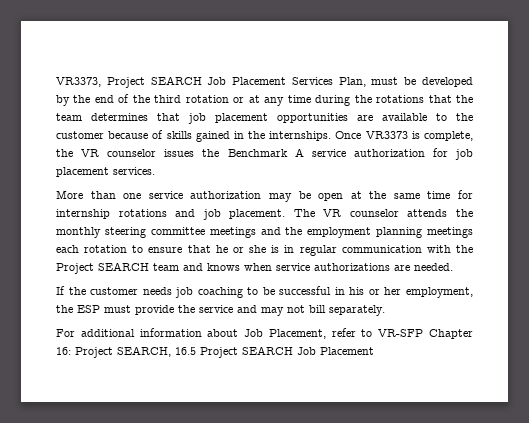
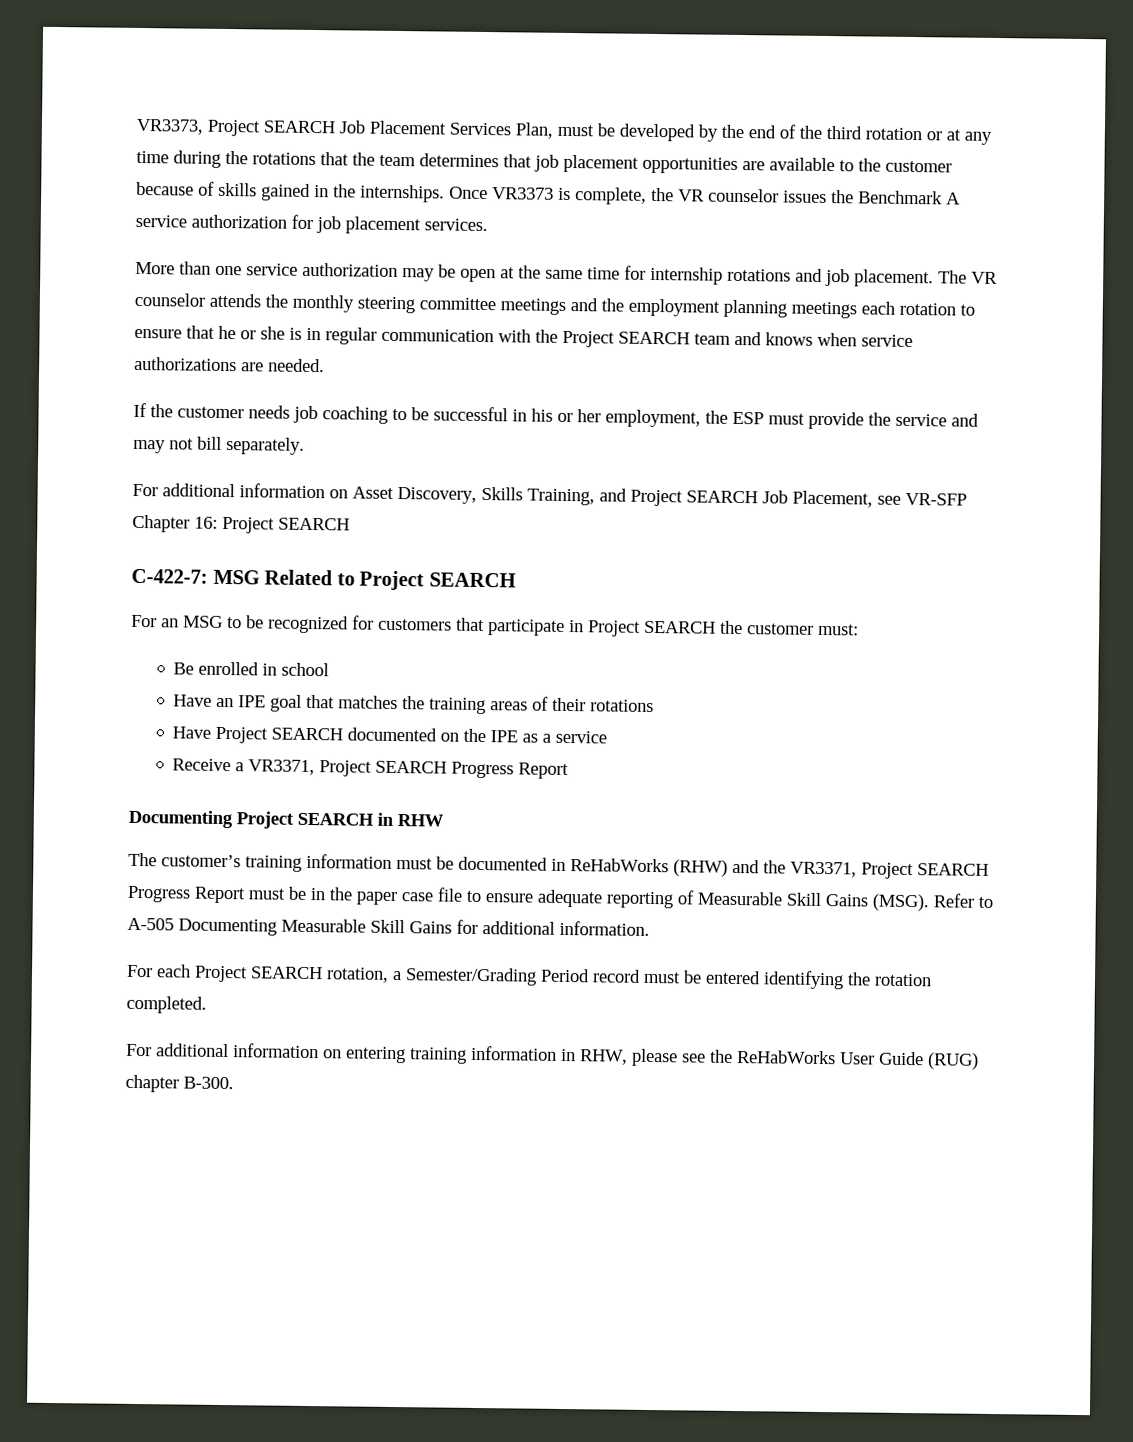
- For additional information about Job Placement, refer to VR-SFP Chapter 16: Project SEARCH, 16.5 Project SEARCH Job Placement
+ For additional information on Asset Discovery, Skills Training, and Project SEARCH Job Placement, see VR-SFP Chapter 16: Project SEARCH
+ C-422-7: MSG Related to Project SEARCH
+ For an MSG to be recognized for customers that participate in Project SEARCH the customer must:
+ Be enrolled in school
+ Have an IPE goal that matches the training areas of their rotations
+ Have Project SEARCH documented on the IPE as a service
+ Receive a VR3371, Project SEARCH Progress Report
+ Documenting Project SEARCH in RHW
+ The customer’s training information must be documented in ReHabWorks (RHW) and the VR3371, Project SEARCH Progress Report must be in the paper case file to ensure adequate reporting of Measurable Skill Gains (MSG). Refer to A-505 Documenting Measurable Skill Gains for additional information.
+ For each Project SEARCH rotation, a Semester/Grading Period record must be entered identifying the rotation completed.
+ For additional information on entering training information in RHW, please see the ReHabWorks User Guide (RUG) chapter B-300.

